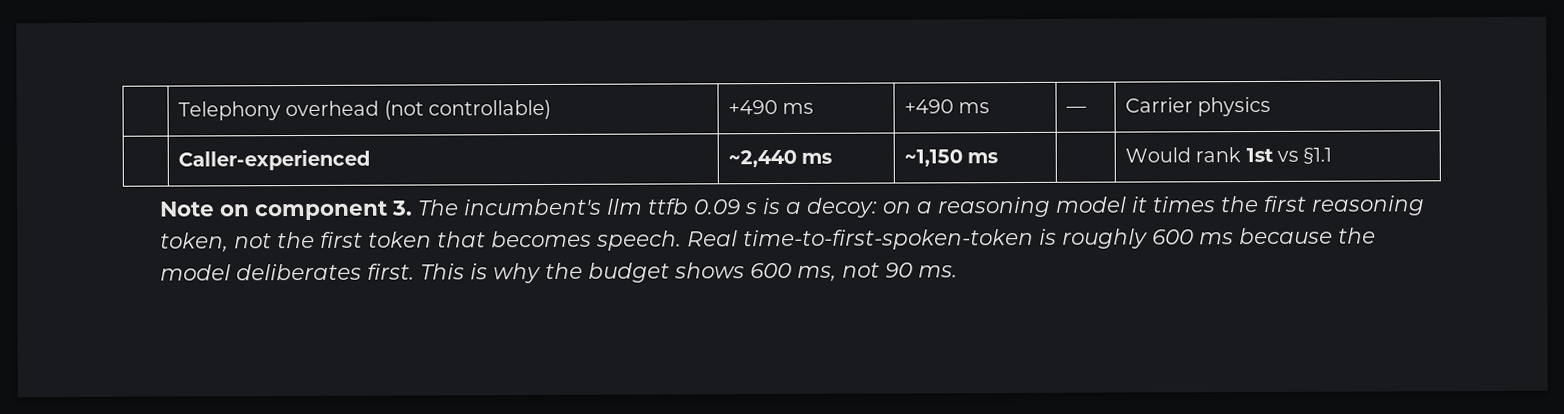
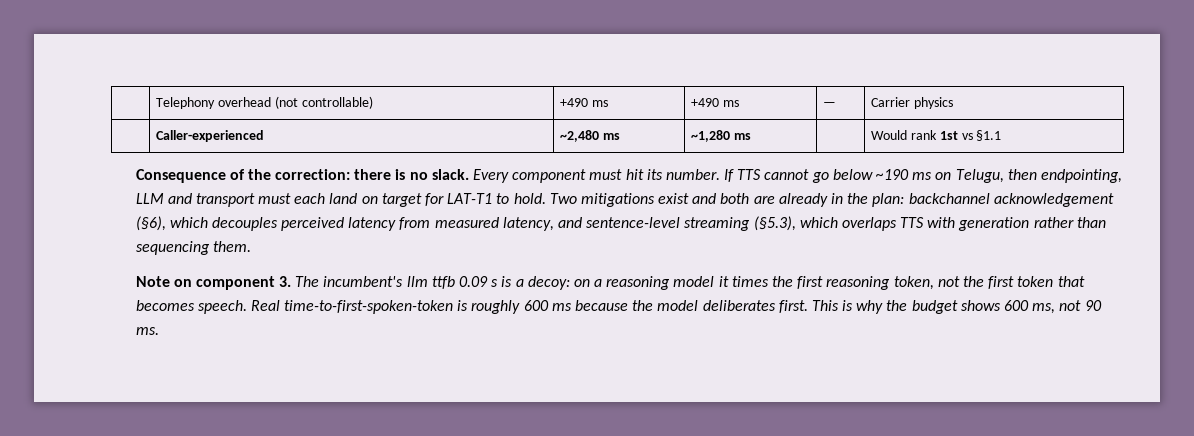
- | Caller-experienced | ~2,440 ms | ~1,150 ms | | Would rank 1st vs §1.1
+ | Caller-experienced | ~2,480 ms | ~1,280 ms | | Would rank 1st vs §1.1
+ Consequence of the correction: there is no slack. Every component must hit its number. If TTS cannot go below ~190 ms on Telugu, then endpointing, LLM and transport must each land on target for LAT-T1 to hold. Two mitigations exist and both are already in the plan: backchannel acknowledgement (§6), which decouples perceived latency from measured latency, and sentence-level streaming (§5.3), which overlaps TTS with generation rather than sequencing them.

